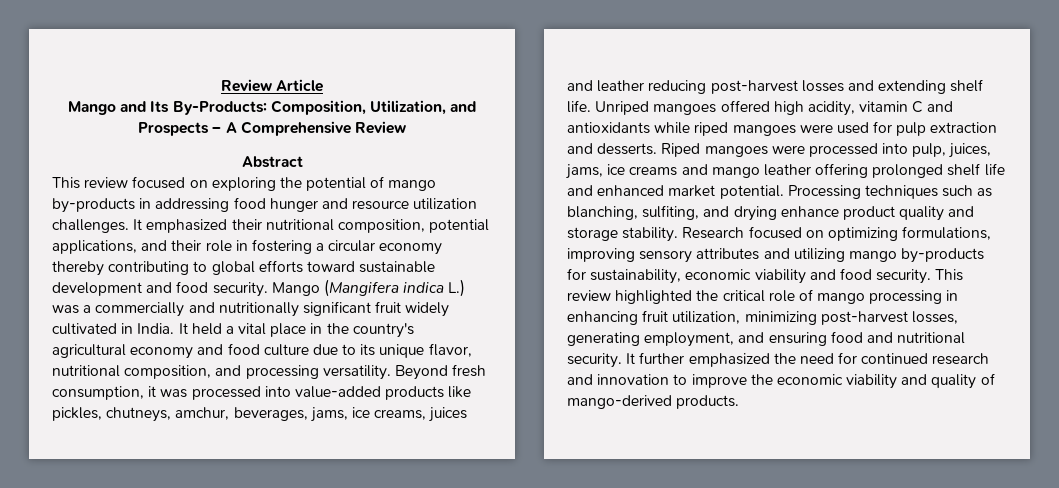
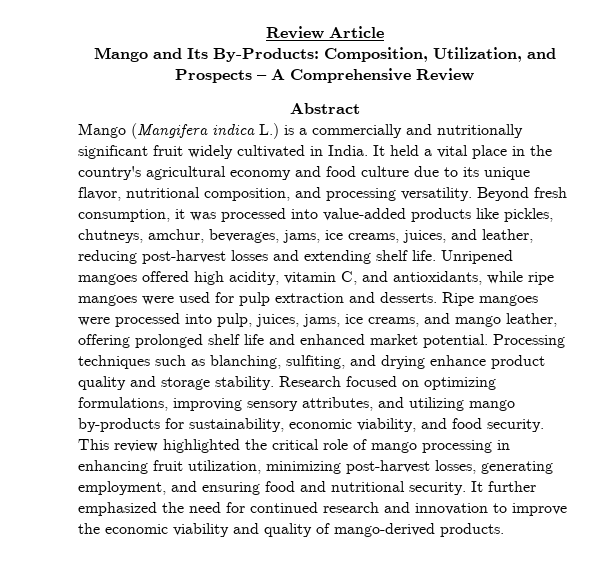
- This review focused on exploring the potential of mango by-products in addressing food hunger and resource utilization challenges. It emphasized their nutritional composition, potential applications, and their role in fostering a circular economy thereby contributing to global efforts toward sustainable development and food security. Mango (Mangifera indica L.) was a commercially and nutritionally significant fruit widely cultivated in India.
+ Mango (Mangifera indica L.) is a commercially and nutritionally significant fruit widely cultivated in India.
- Beyond fresh consumption, it was processed into value-added products like pickles, chutneys, amchur, beverages, jams, ice creams, juices and leather reducing post-harvest losses and extending shelf life.
+ Beyond fresh consumption, it was processed into value-added products like pickles, chutneys, amchur, beverages, jams, ice creams, juices, and leather, reducing post-harvest losses and extending shelf life.
- Unriped mangoes offered high acidity, vitamin C and antioxidants while riped mangoes were used for pulp extraction and desserts.
+ Unripened mangoes offered high acidity, vitamin C, and antioxidants, while ripe mangoes were used for pulp extraction and desserts.
- Riped mangoes were processed into pulp, juices, jams, ice creams and mango leather offering prolonged shelf life and enhanced market potential.
+ Ripe mangoes were processed into pulp, juices, jams, ice creams, and mango leather, offering prolonged shelf life and enhanced market potential.
- Research focused on optimizing formulations, improving sensory attributes and utilizing mango by-products for sustainability, economic viability and food security.
+ Research focused on optimizing formulations, improving sensory attributes, and utilizing mango by-products for sustainability, economic viability, and food security.

